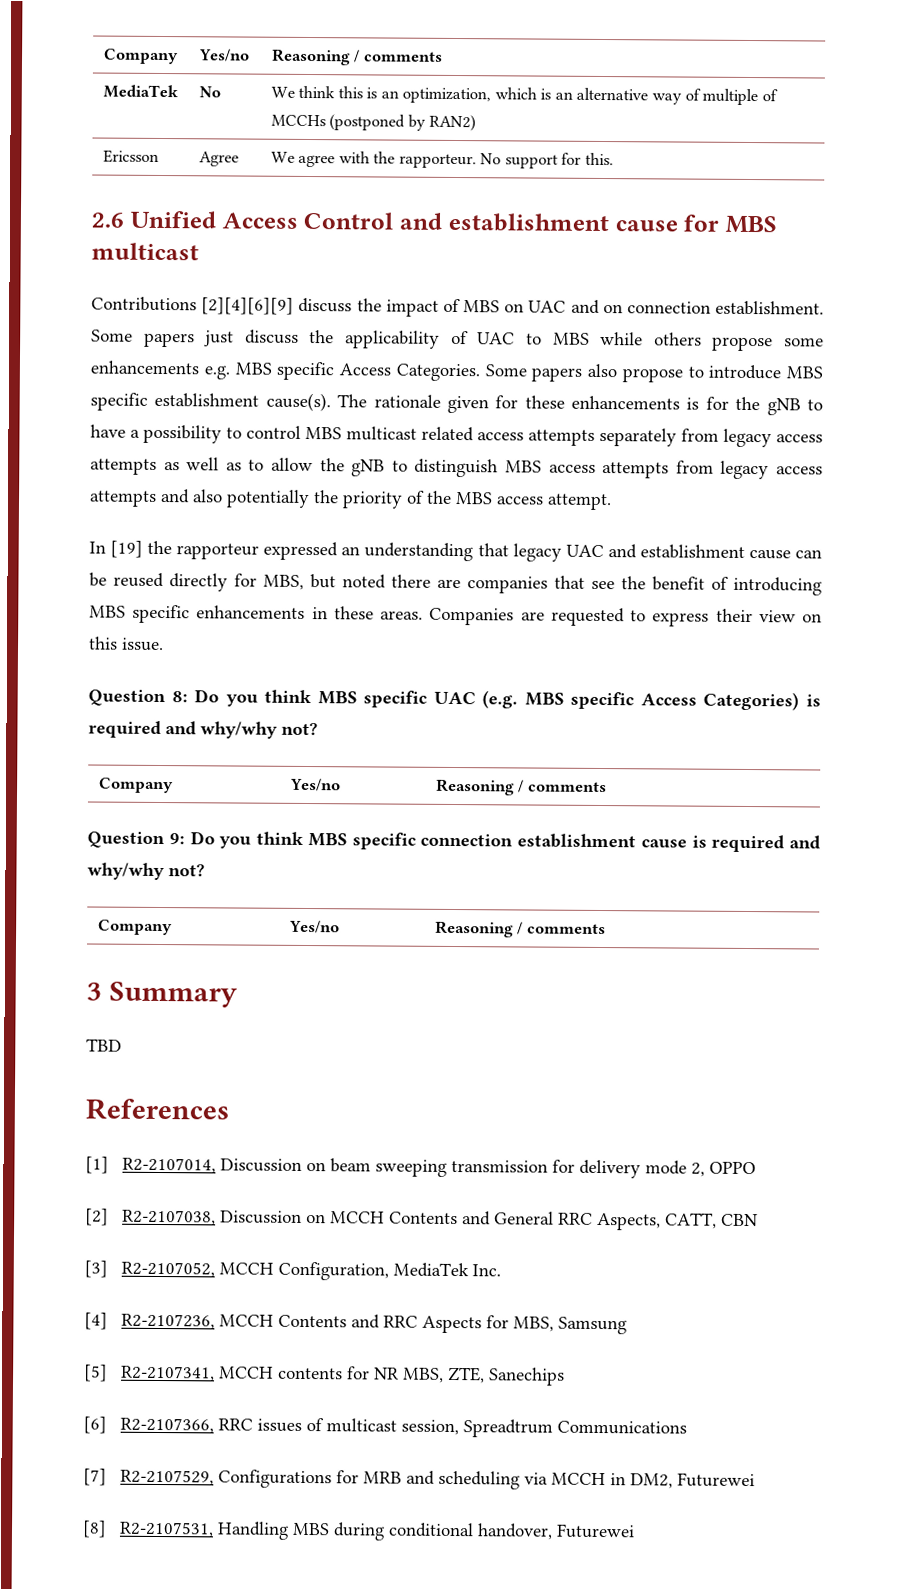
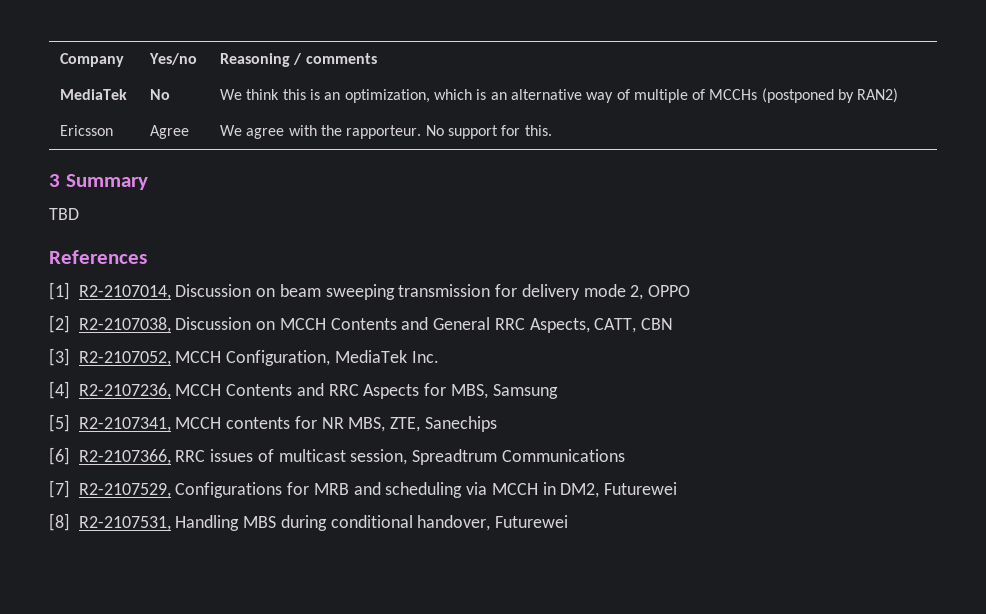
- 2.6 Unified Access Control and establishment cause for MBS multicast
- Contributions [2][4][6][9] discuss the impact of MBS on UAC and on connection establishment. Some papers just discuss the applicability of UAC to MBS while others propose some enhancements e.g. MBS specific Access Categories. Some papers also propose to introduce MBS specific establishment cause(s). The rationale given for these enhancements is for the gNB to have a possibility to control MBS multicast related access attempts separately from legacy access attempts as well as to allow the gNB to distinguish MBS access attempts from legacy access attempts and also potentially the priority of the MBS access attempt.
- In [19] the rapporteur expressed an understanding that legacy UAC and establishment cause can be reused directly for MBS, but noted there are companies that see the benefit of introducing MBS specific enhancements in these areas. Companies are requested to express their view on this issue.
- Question 8: Do you think MBS specific UAC (e.g. MBS specific Access Categories) is required and why/why not?
- Company | Yes/no | Reasoning / comments
- Question 9: Do you think MBS specific connection establishment cause is required and why/why not?
- Company | Yes/no | Reasoning / comments

